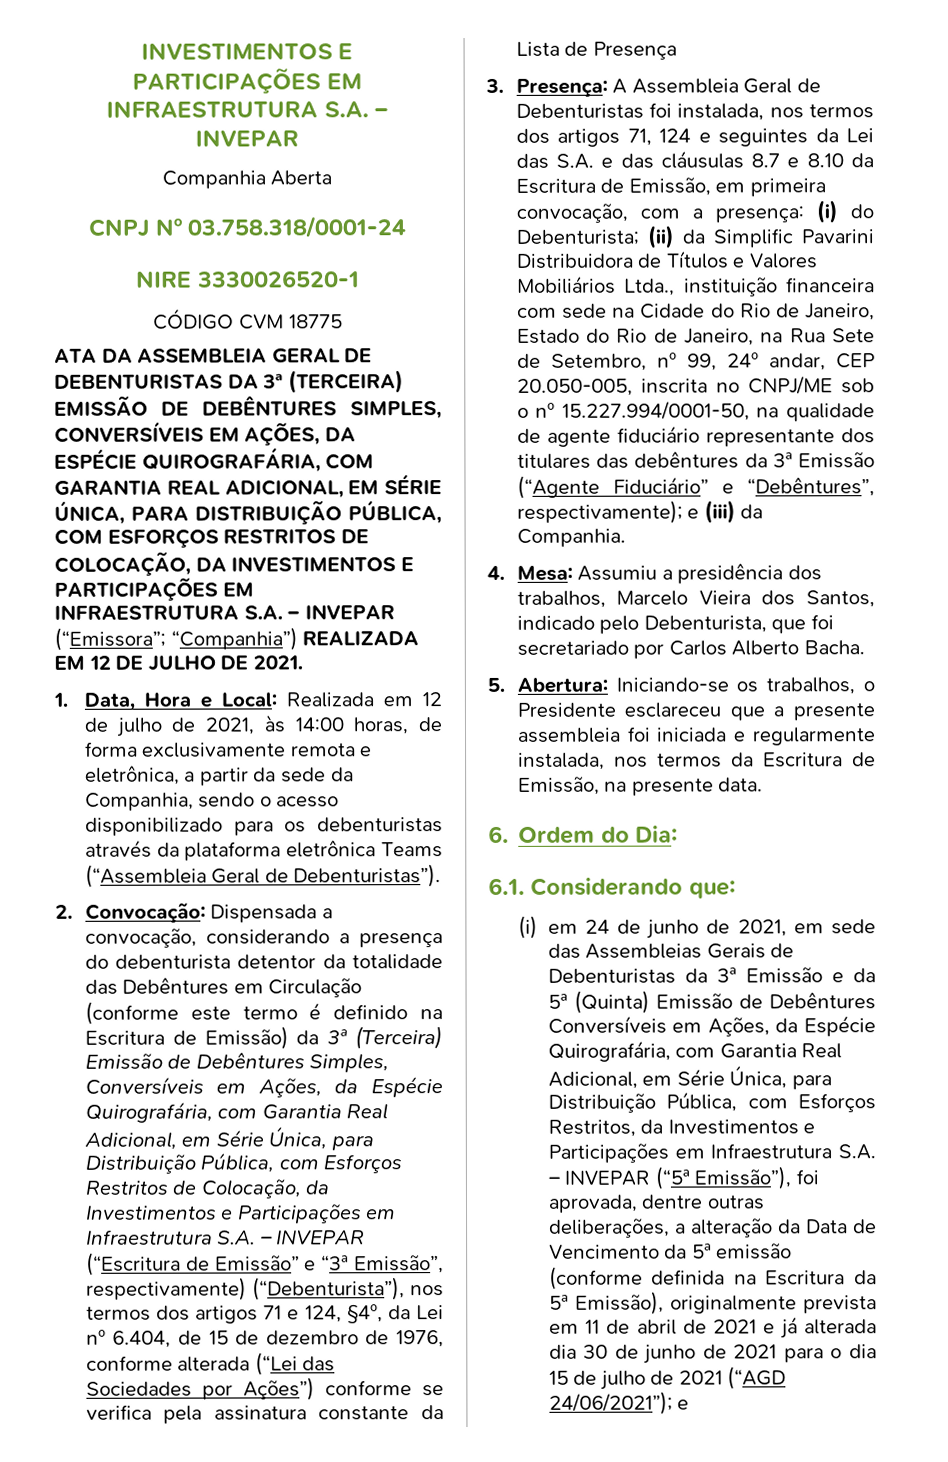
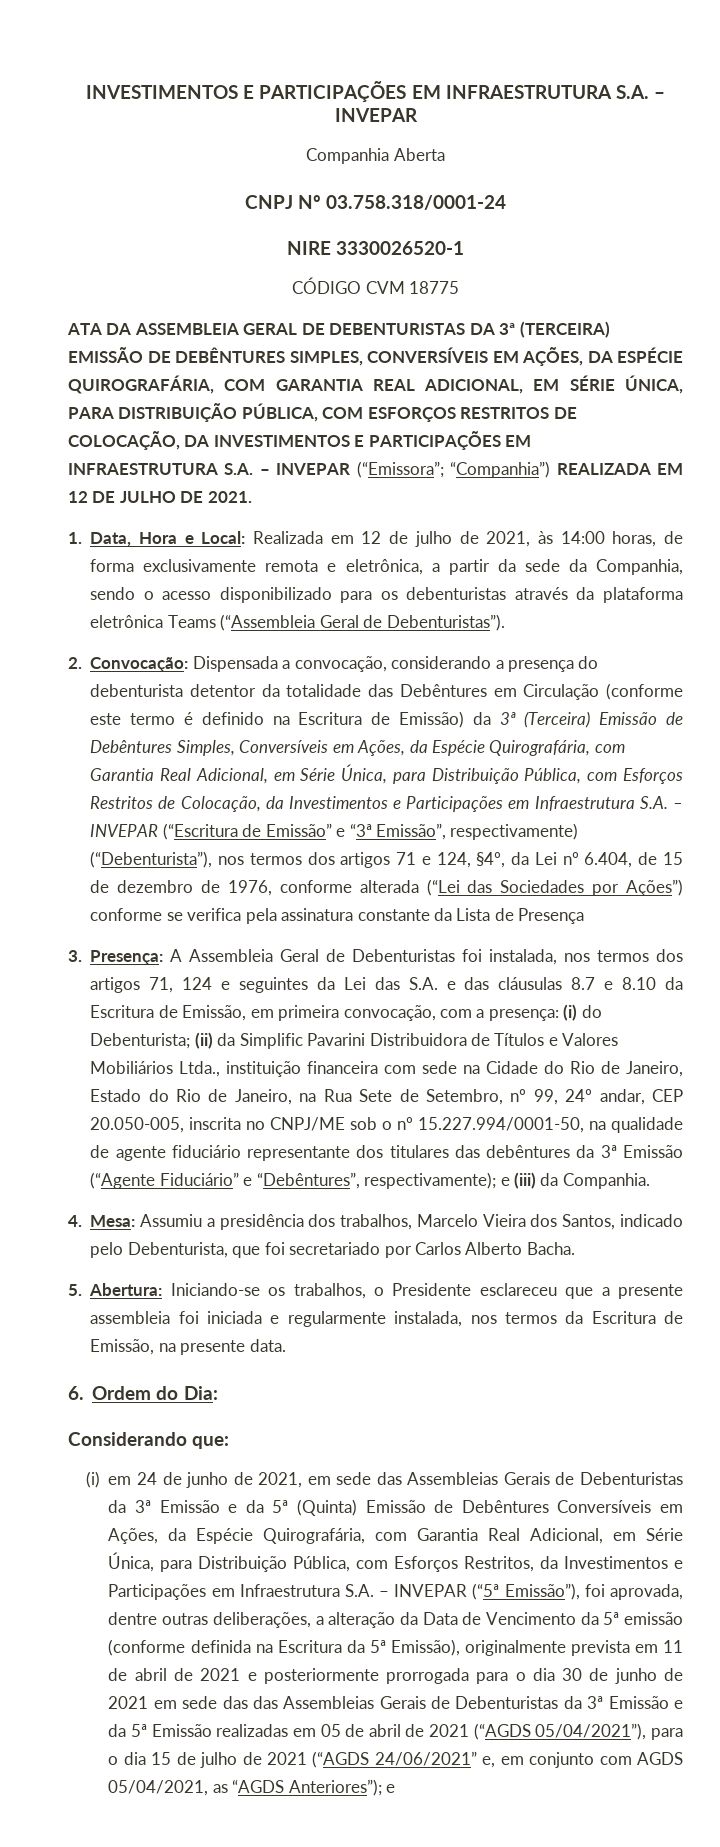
- 6.1. Considerando que:
+ Considerando que:
- (i) em 24 de junho de 2021, em sede das Assembleias Gerais de Debenturistas da 3ª Emissão e da 5ª (Quinta) Emissão de Debêntures Conversíveis em Ações, da Espécie Quirografária, com Garantia Real Adicional, em Série Única, para Distribuição Pública, com Esforços Restritos, da Investimentos e Participações em Infraestrutura S.A. – INVEPAR (“5ª Emissão”), foi aprovada, dentre outras deliberações, a alteração da Data de Vencimento da 5ª emissão (conforme definida na Escritura da 5ª Emissão), originalmente prevista em 11 de abril de 2021 e já alterada dia 30 de junho de 2021 para o dia 15 de julho de 2021 (“AGD 24/06/2021”);
+ (i) em 24 de junho de 2021, em sede das Assembleias Gerais de Debenturistas da 3ª Emissão e da 5ª (Quinta) Emissão de Debêntures Conversíveis em Ações, da Espécie Quirografária, com Garantia Real Adicional, em Série Única, para Distribuição Pública, com Esforços Restritos, da Investimentos e Participações em Infraestrutura S.A. – INVEPAR (“5ª Emissão”), foi aprovada, dentre outras deliberações, a alteração da Data de Vencimento da 5ª emissão (conforme definida na Escritura da 5ª Emissão), originalmente prevista em 11 de abril de 2021 e posteriormente prorrogada para o dia 30 de junho de 2021 em sede das das Assembleias Gerais de Debenturistas da 3ª Emissão e da 5ª Emissão realizadas em 05 de abril de 2021 (“AGDS 05/04/2021”), para o dia 15 de julho de 2021 (“AGDS 24/06/2021” e, em conjunto com AGDS 05/04/2021, as “AGDS Anteriores”);

